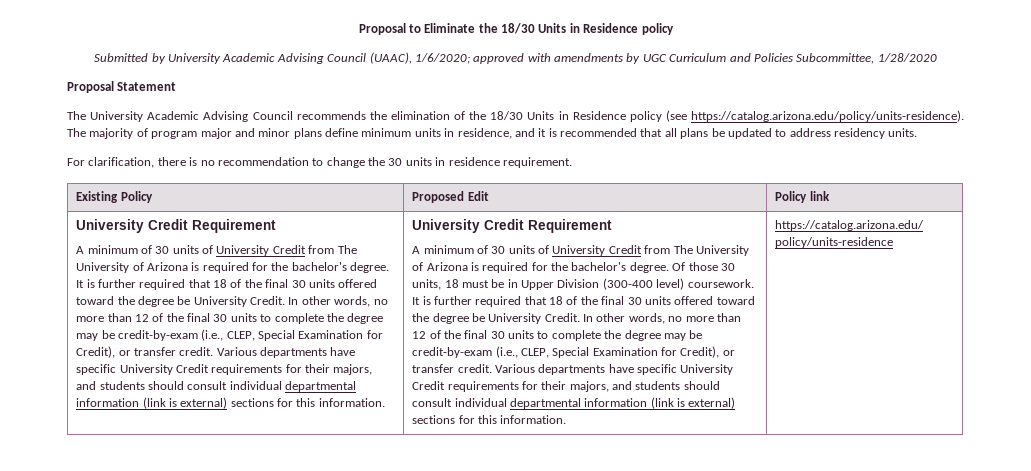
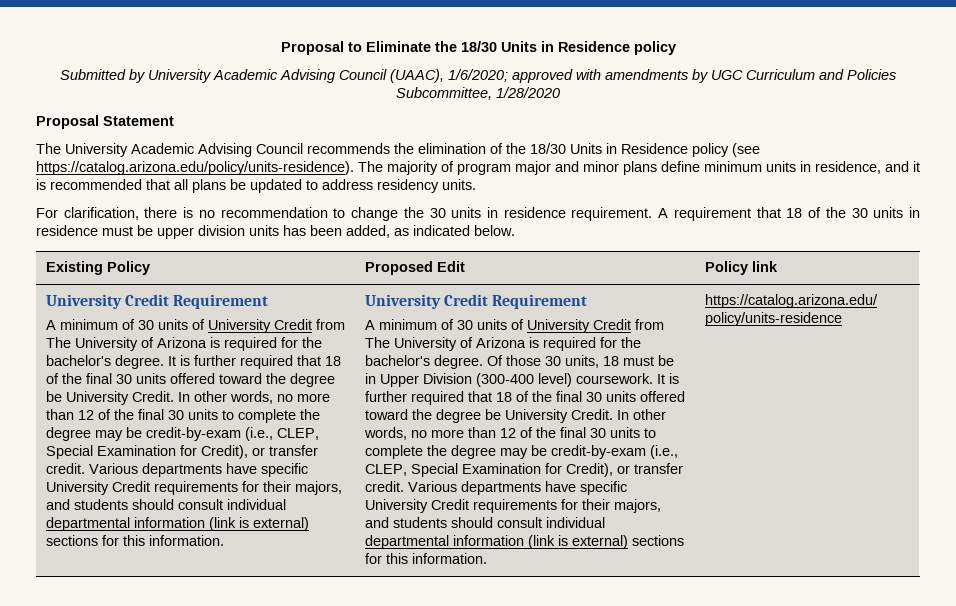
+ A requirement that 18 of the 30 units in residence must be upper division units has been added, as indicated below.

